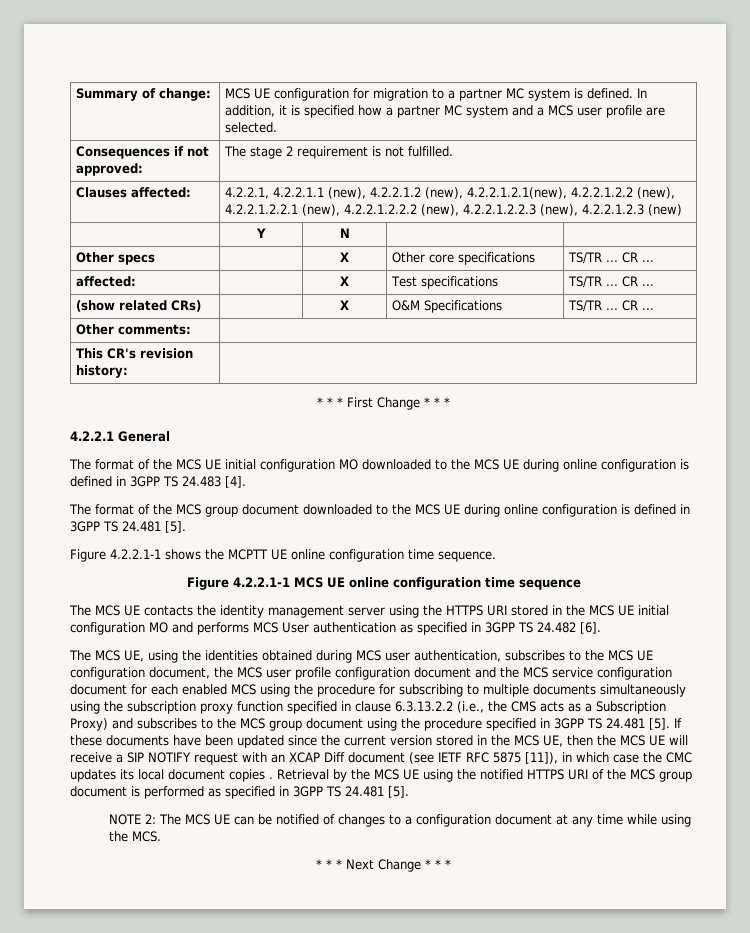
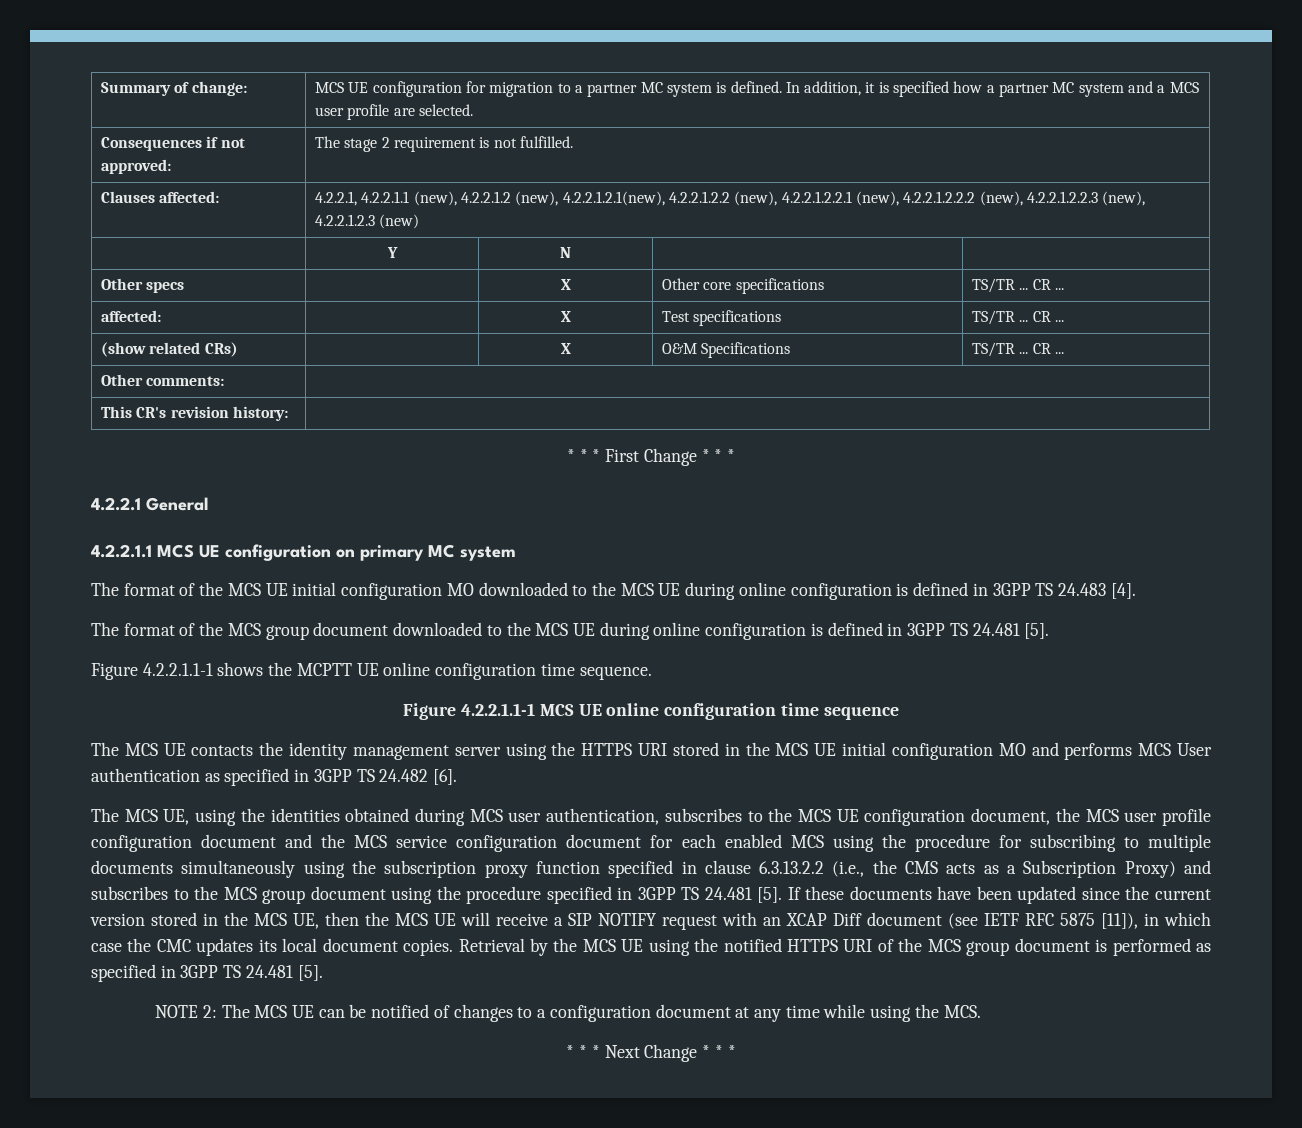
+ 4.2.2.1.1 MCS UE configuration on primary MC system
- Figure 4.2.2.1-1 shows the MCPTT UE online configuration time sequence.
+ Figure 4.2.2.1.1-1 shows the MCPTT UE online configuration time sequence.
- Figure 4.2.2.1-1 MCS UE online configuration time sequence
+ Figure 4.2.2.1.1-1 MCS UE online configuration time sequence
- If these documents have been updated since the current version stored in the MCS UE, then the MCS UE will receive a SIP NOTIFY request with an XCAP Diff document (see IETF RFC 5875 [11]), in which case the CMC updates its local document copies .
+ If these documents have been updated since the current version stored in the MCS UE, then the MCS UE will receive a SIP NOTIFY request with an XCAP Diff document (see IETF RFC 5875 [11]), in which case the CMC updates its local document copies.

